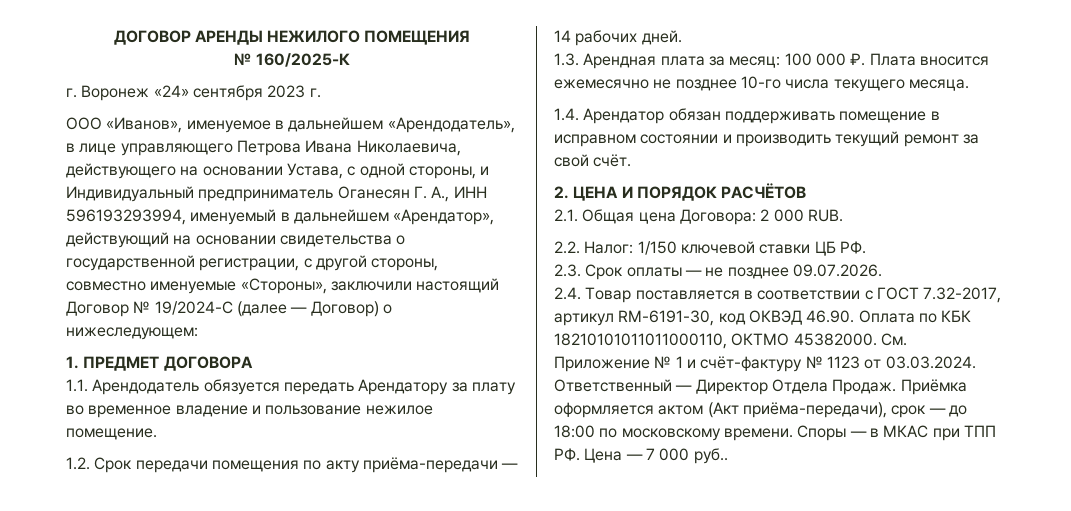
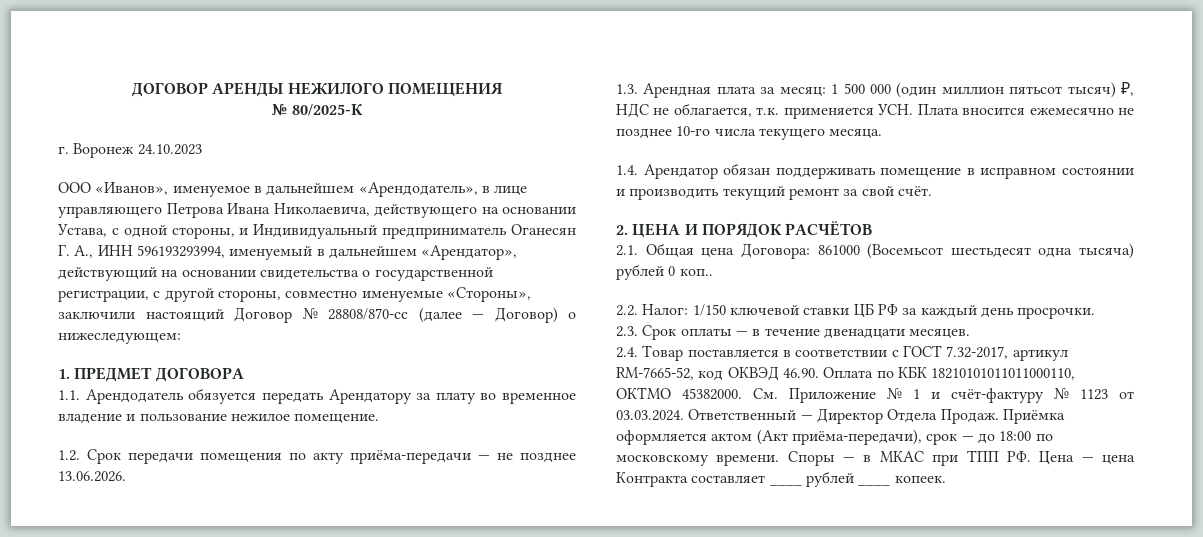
- № 160/2025-К
+ № 80/2025-К
- г. Воронеж «24» сентября 2023 г.
+ г. Воронеж 24.10.2023
- ООО «Иванов», именуемое в дальнейшем «Арендодатель», в лице управляющего Петрова Ивана Николаевича, действующего на основании Устава, с одной стороны, и Индивидуальный предприниматель Оганесян Г. А., ИНН 596193293994, именуемый в дальнейшем «Арендатор», действующий на основании свидетельства о государственной регистрации, с другой стороны, совместно именуемые «Стороны», заключили настоящий Договор № 19/2024-С (далее — Договор) о нижеследующем:
+ ООО «Иванов», именуемое в дальнейшем «Арендодатель», в лице управляющего Петрова Ивана Николаевича, действующего на основании Устава, с одной стороны, и Индивидуальный предприниматель Оганесян Г. А., ИНН 596193293994, именуемый в дальнейшем «Арендатор», действующий на основании свидетельства о государственной регистрации, с другой стороны, совместно именуемые «Стороны», заключили настоящий Договор № 28808/870-сс (далее — Договор) о нижеследующем:
- 1.2. Срок передачи помещения по акту приёма-передачи — 14 рабочих дней.
+ 1.2. Срок передачи помещения по акту приёма-передачи — не позднее 13.06.2026.
- 1.3. Арендная плата за месяц: 100 000 ₽. Плата вносится ежемесячно не позднее 10-го числа текущего месяца.
+ 1.3. Арендная плата за месяц: 1 500 000 (один миллион пятьсот тысяч) ₽, НДС не облагается, т.к. применяется УСН. Плата вносится ежемесячно не позднее 10-го числа текущего месяца.
- 2.1. Общая цена Договора: 2 000 RUB.
+ 2.1. Общая цена Договора: 861000 (Восемьсот шестьдесят одна тысяча) рублей 0 коп..
- 2.2. Налог: 1/150 ключевой ставки ЦБ РФ.
+ 2.2. Налог: 1/150 ключевой ставки ЦБ РФ за каждый день просрочки.
- 2.3. Срок оплаты — не позднее 09.07.2026.
+ 2.3. Срок оплаты — в течение двенадцати месяцев.
- 2.4. Товар поставляется в соответствии с ГОСТ 7.32-2017, артикул RM-6191-30, код ОКВЭД 46.90. Оплата по КБК 18210101011011000110, ОКТМО 45382000.
+ 2.4. Товар поставляется в соответствии с ГОСТ 7.32-2017, артикул RM-7665-52, код ОКВЭД 46.90. Оплата по КБК 18210101011011000110, ОКТМО 45382000.
- Споры — в МКАС при ТПП РФ. Цена — 7 000 руб..
+ Споры — в МКАС при ТПП РФ. Цена — цена Контракта составляет ____ рублей ____ копеек.

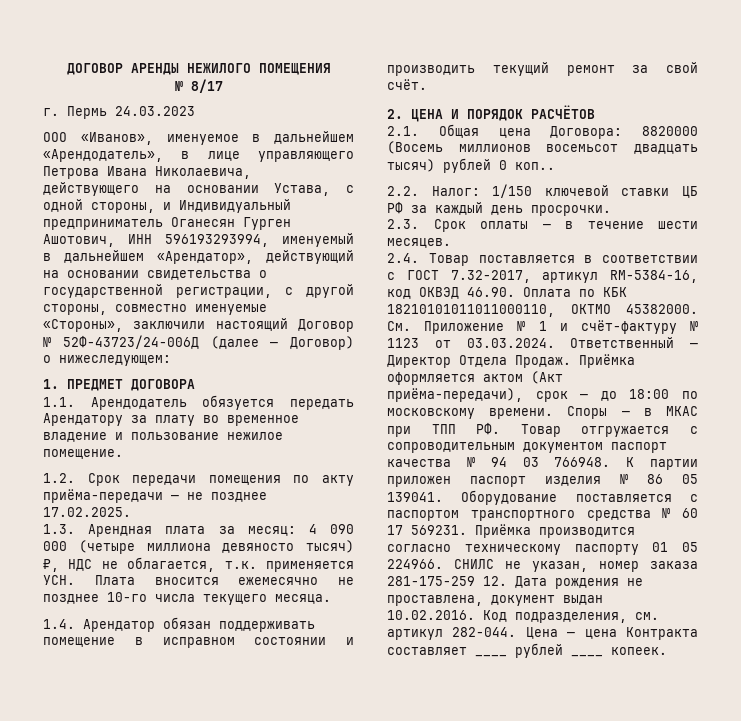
- № 80/2025-К
+ № 8/17
- г. Воронеж 24.10.2023
+ г. Пермь 24.03.2023
- ООО «Иванов», именуемое в дальнейшем «Арендодатель», в лице управляющего Петрова Ивана Николаевича, действующего на основании Устава, с одной стороны, и Индивидуальный предприниматель Оганесян Г. А., ИНН 596193293994, именуемый в дальнейшем «Арендатор», действующий на основании свидетельства о государственной регистрации, с другой стороны, совместно именуемые «Стороны», заключили настоящий Договор № 28808/870-сс (далее — Договор) о нижеследующем:
+ ООО «Иванов», именуемое в дальнейшем «Арендодатель», в лице управляющего Петрова Ивана Николаевича, действующего на основании Устава, с одной стороны, и Индивидуальный предприниматель Оганесян Гурген Ашотович, ИНН 596193293994, именуемый в дальнейшем «Арендатор», действующий на основании свидетельства о государственной регистрации, с другой стороны, совместно именуемые «Стороны», заключили настоящий Договор № 52Ф-43723/24-006Д (далее — Договор) о нижеследующем:
- 1.2. Срок передачи помещения по акту приёма-передачи — не позднее 13.06.2026.
+ 1.2. Срок передачи помещения по акту приёма-передачи — не позднее 17.02.2025.
- 1.3. Арендная плата за месяц: 1 500 000 (один миллион пятьсот тысяч) ₽, НДС не облагается, т.к. применяется УСН. Плата вносится ежемесячно не позднее 10-го числа текущего месяца.
+ 1.3. Арендная плата за месяц: 4 090 000 (четыре миллиона девяносто тысяч) ₽, НДС не облагается, т.к. применяется УСН. Плата вносится ежемесячно не позднее 10-го числа текущего месяца.
- 2.1. Общая цена Договора: 861000 (Восемьсот шестьдесят одна тысяча) рублей 0 коп..
+ 2.1. Общая цена Договора: 8820000 (Восемь миллионов восемьсот двадцать тысяч) рублей 0 коп..
- 2.3. Срок оплаты — в течение двенадцати месяцев.
+ 2.3. Срок оплаты — в течение шести месяцев.
- 2.4. Товар поставляется в соответствии с ГОСТ 7.32-2017, артикул RM-7665-52, код ОКВЭД 46.90. Оплата по КБК 18210101011011000110, ОКТМО 45382000.
+ 2.4. Товар поставляется в соответствии с ГОСТ 7.32-2017, артикул RM-5384-16, код ОКВЭД 46.90. Оплата по КБК 18210101011011000110, ОКТМО 45382000.
- Споры — в МКАС при ТПП РФ. Цена — цена Контракта составляет ____ рублей ____ копеек.
+ Споры — в МКАС при ТПП РФ. Товар отгружается с сопроводительным документом паспорт качества № 94 03 766948. К партии приложен паспорт изделия № 86 05 139041. Оборудование поставляется с паспортом транспортного средства № 60 17 569231. Приёмка производится согласно техническому паспорту 01 05 224966. СНИЛС не указан, номер заказа 281-175-259 12. Дата рождения не проставлена, документ выдан 10.02.2016. Код подразделения, см. артикул 282-044. Цена — цена Контракта составляет ____ рублей ____ копеек.

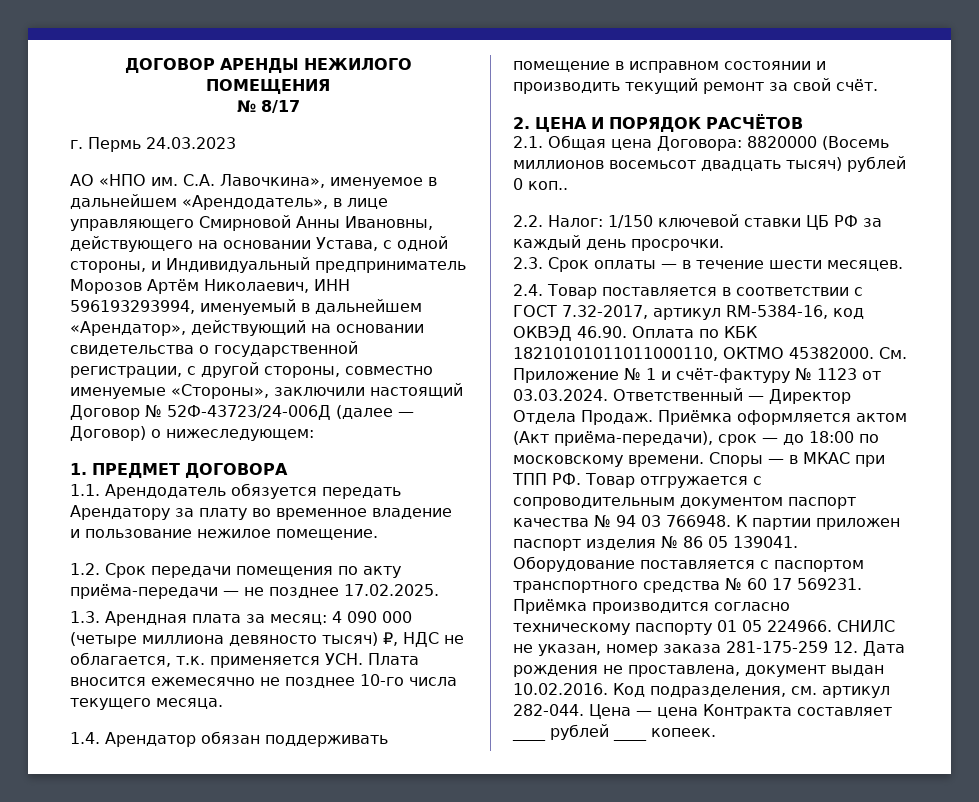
- ООО «Иванов», именуемое в дальнейшем «Арендодатель», в лице управляющего Петрова Ивана Николаевича, действующего на основании Устава, с одной стороны, и Индивидуальный предприниматель Оганесян Гурген Ашотович, ИНН 596193293994, именуемый в дальнейшем «Арендатор», действующий на основании свидетельства о государственной регистрации, с другой стороны, совместно именуемые «Стороны», заключили настоящий Договор № 52Ф-43723/24-006Д (далее — Договор) о нижеследующем:
+ АО «НПО им. С.А. Лавочкина», именуемое в дальнейшем «Арендодатель», в лице управляющего Смирновой Анны Ивановны, действующего на основании Устава, с одной стороны, и Индивидуальный предприниматель Морозов Артём Николаевич, ИНН 596193293994, именуемый в дальнейшем «Арендатор», действующий на основании свидетельства о государственной регистрации, с другой стороны, совместно именуемые «Стороны», заключили настоящий Договор № 52Ф-43723/24-006Д (далее — Договор) о нижеследующем:

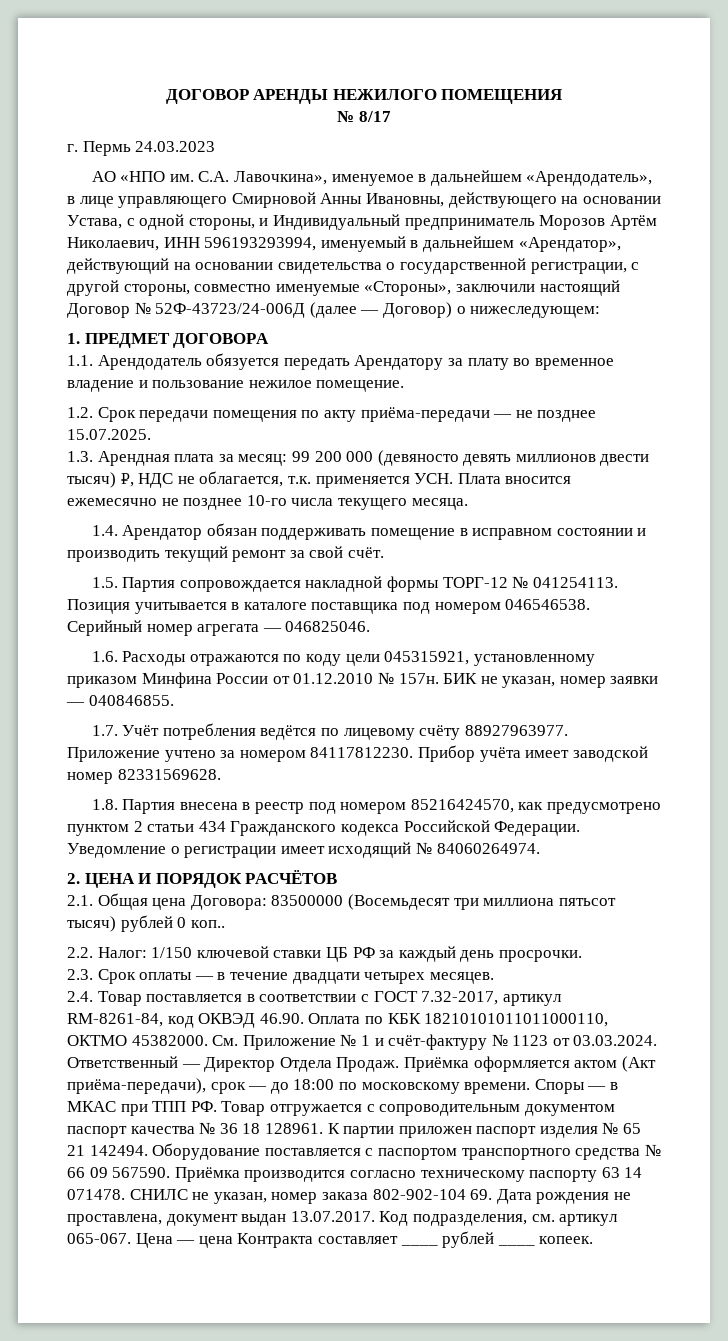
- 1.2. Срок передачи помещения по акту приёма-передачи — не позднее 17.02.2025.
+ 1.2. Срок передачи помещения по акту приёма-передачи — не позднее 15.07.2025.
- 1.3. Арендная плата за месяц: 4 090 000 (четыре миллиона девяносто тысяч) ₽, НДС не облагается, т.к. применяется УСН. Плата вносится ежемесячно не позднее 10-го числа текущего месяца.
+ 1.3. Арендная плата за месяц: 99 200 000 (девяносто девять миллионов двести тысяч) ₽, НДС не облагается, т.к. применяется УСН. Плата вносится ежемесячно не позднее 10-го числа текущего месяца.
+ 1.5. Партия сопровождается накладной формы ТОРГ-12 № 041254113. Позиция учитывается в каталоге поставщика под номером 046546538. Серийный номер агрегата — 046825046.
+ 1.6. Расходы отражаются по коду цели 045315921, установленному приказом Минфина России от 01.12.2010 № 157н. БИК не указан, номер заявки — 040846855.
+ 1.7. Учёт потребления ведётся по лицевому счёту 88927963977. Приложение учтено за номером 84117812230. Прибор учёта имеет заводской номер 82331569628.
+ 1.8. Партия внесена в реестр под номером 85216424570, как предусмотрено пунктом 2 статьи 434 Гражданского кодекса Российской Федерации. Уведомление о регистрации имеет исходящий № 84060264974.
- 2.1. Общая цена Договора: 8820000 (Восемь миллионов восемьсот двадцать тысяч) рублей 0 коп..
+ 2.1. Общая цена Договора: 83500000 (Восемьдесят три миллиона пятьсот тысяч) рублей 0 коп..
- 2.3. Срок оплаты — в течение шести месяцев.
+ 2.3. Срок оплаты — в течение двадцати четырех месяцев.
- 2.4. Товар поставляется в соответствии с ГОСТ 7.32-2017, артикул RM-5384-16, код ОКВЭД 46.90. Оплата по КБК 18210101011011000110, ОКТМО 45382000.
+ 2.4. Товар поставляется в соответствии с ГОСТ 7.32-2017, артикул RM-8261-84, код ОКВЭД 46.90. Оплата по КБК 18210101011011000110, ОКТМО 45382000.
- Споры — в МКАС при ТПП РФ. Товар отгружается с сопроводительным документом паспорт качества № 94 03 766948.
+ Споры — в МКАС при ТПП РФ. Товар отгружается с сопроводительным документом паспорт качества № 36 18 128961.
- К партии приложен паспорт изделия № 86 05 139041.
+ К партии приложен паспорт изделия № 65 21 142494.
- Оборудование поставляется с паспортом транспортного средства № 60 17 569231.
+ Оборудование поставляется с паспортом транспортного средства № 66 09 567590.
- Приёмка производится согласно техническому паспорту 01 05 224966.
+ Приёмка производится согласно техническому паспорту 63 14 071478.
- СНИЛС не указан, номер заказа 281-175-259 12. Дата рождения не проставлена, документ выдан 10.02.2016. Код подразделения, см. артикул 282-044.
+ СНИЛС не указан, номер заказа 802-902-104 69. Дата рождения не проставлена, документ выдан 13.07.2017. Код подразделения, см. артикул 065-067.

